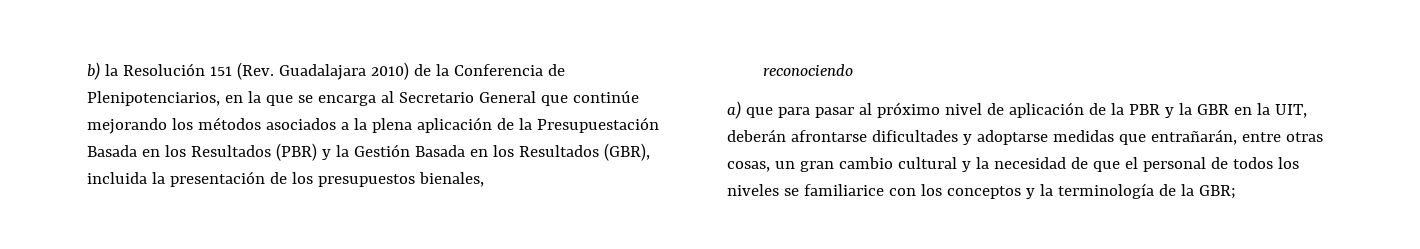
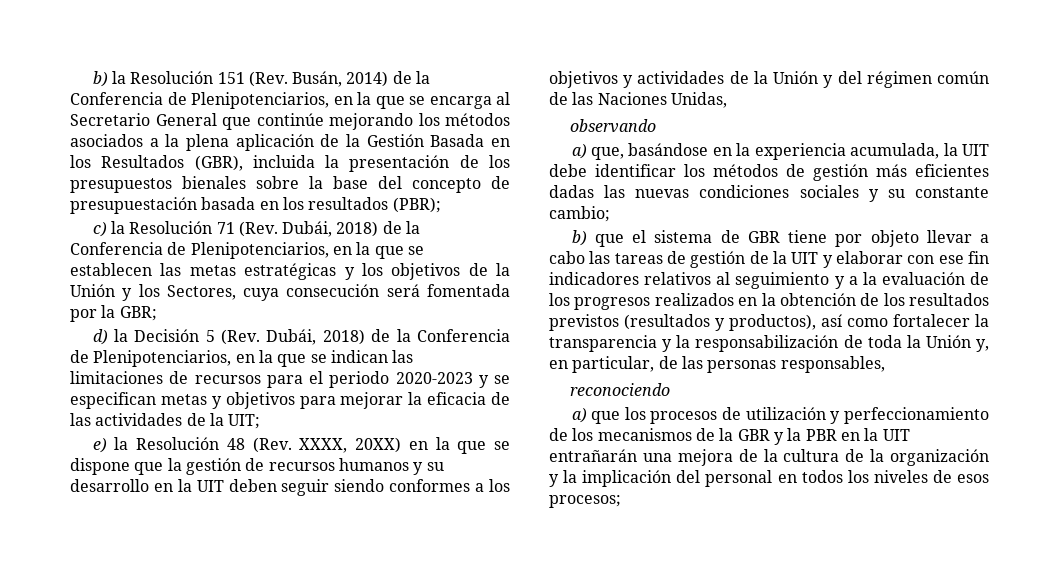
- b) la Resolución 151 (Rev. Guadalajara 2010) de la Conferencia de Plenipotenciarios, en la que se encarga al Secretario General que continúe mejorando los métodos asociados a la plena aplicación de la Presupuestación Basada en los Resultados (PBR) y la Gestión Basada en los Resultados (GBR), incluida la presentación de los presupuestos bienales,
+ b) la Resolución 151 (Rev. Busán, 2014) de la Conferencia de Plenipotenciarios, en la que se encarga al Secretario General que continúe mejorando los métodos asociados a la plena aplicación de la Gestión Basada en los Resultados (GBR), incluida la presentación de los presupuestos bienales sobre la base del concepto de presupuestación basada en los resultados (PBR);
+ c) la Resolución 71 (Rev. Dubái, 2018) de la Conferencia de Plenipotenciarios, en la que se establecen las metas estratégicas y los objetivos de la Unión y los Sectores, cuya consecución será fomentada por la GBR;
+ d) la Decisión 5 (Rev. Dubái, 2018) de la Conferencia de Plenipotenciarios, en la que se indican las limitaciones de recursos para el periodo 2020-2023 y se especifican metas y objetivos para mejorar la eficacia de las actividades de la UIT;
+ e) la Resolución 48 (Rev. XXXX, 20XX) en la que se dispone que la gestión de recursos humanos y su desarrollo en la UIT deben seguir siendo conformes a los objetivos y actividades de la Unión y del régimen común de las Naciones Unidas,
+ observando
+ a) que, basándose en la experiencia acumulada, la UIT debe identificar los métodos de gestión más eficientes dadas las nuevas condiciones sociales y su constante cambio;
+ b) que el sistema de GBR tiene por objeto llevar a cabo las tareas de gestión de la UIT y elaborar con ese fin indicadores relativos al seguimiento y a la evaluación de los progresos realizados en la obtención de los resultados previstos (resultados y productos), así como fortalecer la transparencia y la responsabilización de toda la Unión y, en particular, de las personas responsables,
  reconociendo
- a) que para pasar al próximo nivel de aplicación de la PBR y la GBR en la UIT, deberán afrontarse dificultades y adoptarse medidas que entrañarán, entre otras cosas, un gran cambio cultural y la necesidad de que el personal de todos los niveles se familiarice con los conceptos y la terminología de la GBR;
+ a) que los procesos de utilización y perfeccionamiento de los mecanismos de la GBR y la PBR en la UIT entrañarán una mejora de la cultura de la organización y la implicación del personal en todos los niveles de esos procesos;

